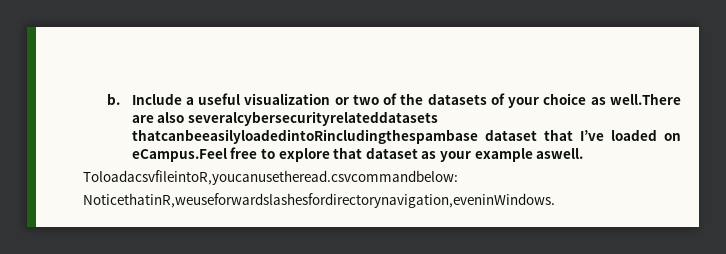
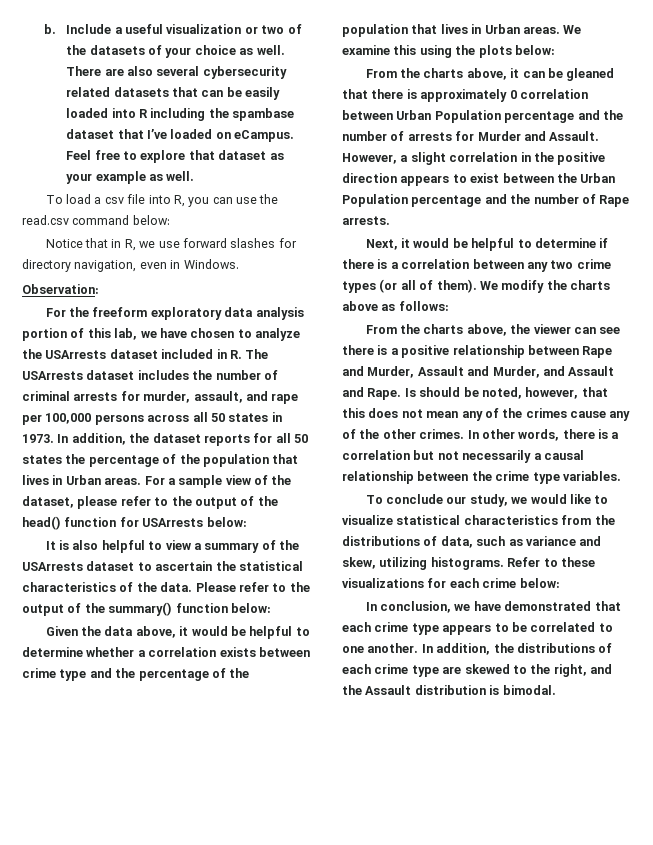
- Include a useful visualization or two of the datasets of your choice as well.There are also severalcybersecurityrelateddatasets thatcanbeeasilyloadedintoRincludingthespambase dataset that I’ve loaded on eCampus.Feel free to explore that dataset as your example aswell.
- ToloadacsvfileintoR,youcanusetheread.csvcommandbelow:
- NoticethatinR,weuseforwardslashesfordirectorynavigation,eveninWindows.
+ Include a useful visualization or two of the datasets of your choice as well. There are also several cybersecurity related datasets that can be easily loaded into R including the spambase dataset that I’ve loaded on eCampus. Feel free to explore that dataset as your example as well.
+ To load a csv file into R, you can use the read.csv command below:
+ Notice that in R, we use forward slashes for directory navigation, even in Windows.
+ Observation:
+ For the freeform exploratory data analysis portion of this lab, we have chosen to analyze the USArrests dataset included in R. The USArrests dataset includes the number of criminal arrests for murder, assault, and rape per 100,000 persons across all 50 states in 1973. In addition, the dataset reports for all 50 states the percentage of the population that lives in Urban areas. For a sample view of the dataset, please refer to the output of the head() function for USArrests below:
+ It is also helpful to view a summary of the USArrests dataset to ascertain the statistical characteristics of the data. Please refer to the output of the summary() function below:
+ Given the data above, it would be helpful to determine whether a correlation exists between crime type and the percentage of the population that lives in Urban areas. We examine this using the plots below:
+ From the charts above, it can be gleaned that there is approximately 0 correlation between Urban Population percentage and the number of arrests for Murder and Assault. However, a slight correlation in the positive direction appears to exist between the Urban Population percentage and the number of Rape arrests.
+ Next, it would be helpful to determine if there is a correlation between any two crime types (or all of them). We modify the charts above as follows:
+ From the charts above, the viewer can see there is a positive relationship between Rape and Murder, Assault and Murder, and Assault and Rape. Is should be noted, however, that this does not mean any of the crimes cause any of the other crimes. In other words, there is a correlation but not necessarily a causal relationship between the crime type variables.
+ To conclude our study, we would like to visualize statistical characteristics from the distributions of data, such as variance and skew, utilizing histograms. Refer to these visualizations for each crime below:
+ In conclusion, we have demonstrated that each crime type appears to be correlated to one another. In addition, the distributions of each crime type are skewed to the right, and the Assault distribution is bimodal.

